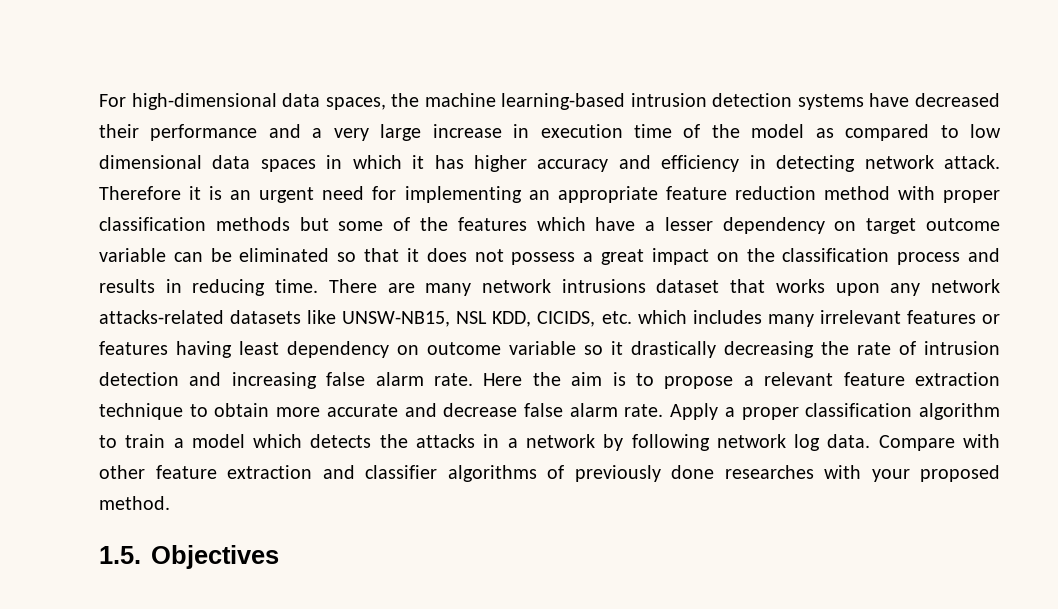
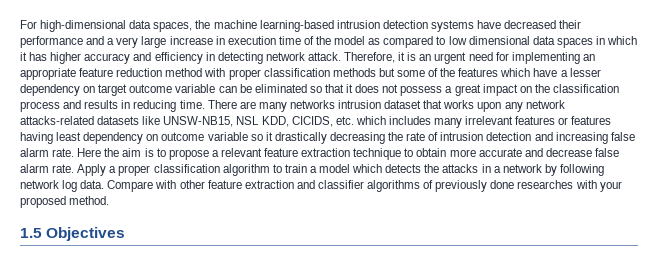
- Therefore it is an urgent need for implementing an appropriate feature reduction method with proper classification methods but some of the features which have a lesser dependency on target outcome variable can be eliminated so that it does not possess a great impact on the classification process and results in reducing time.
+ Therefore, it is an urgent need for implementing an appropriate feature reduction method with proper classification methods but some of the features which have a lesser dependency on target outcome variable can be eliminated so that it does not possess a great impact on the classification process and results in reducing time.
- There are many network intrusions dataset that works upon any network attacks-related datasets like UNSW-NB15, NSL KDD, CICIDS, etc. which includes many irrelevant features or features having least dependency on outcome variable so it drastically decreasing the rate of intrusion detection and increasing false alarm rate.
+ There are many networks intrusion dataset that works upon any network attacks-related datasets like UNSW-NB15, NSL KDD, CICIDS, etc. which includes many irrelevant features or features having least dependency on outcome variable so it drastically decreasing the rate of intrusion detection and increasing false alarm rate.
- 1.5. Objectives
+ 1.5 Objectives

